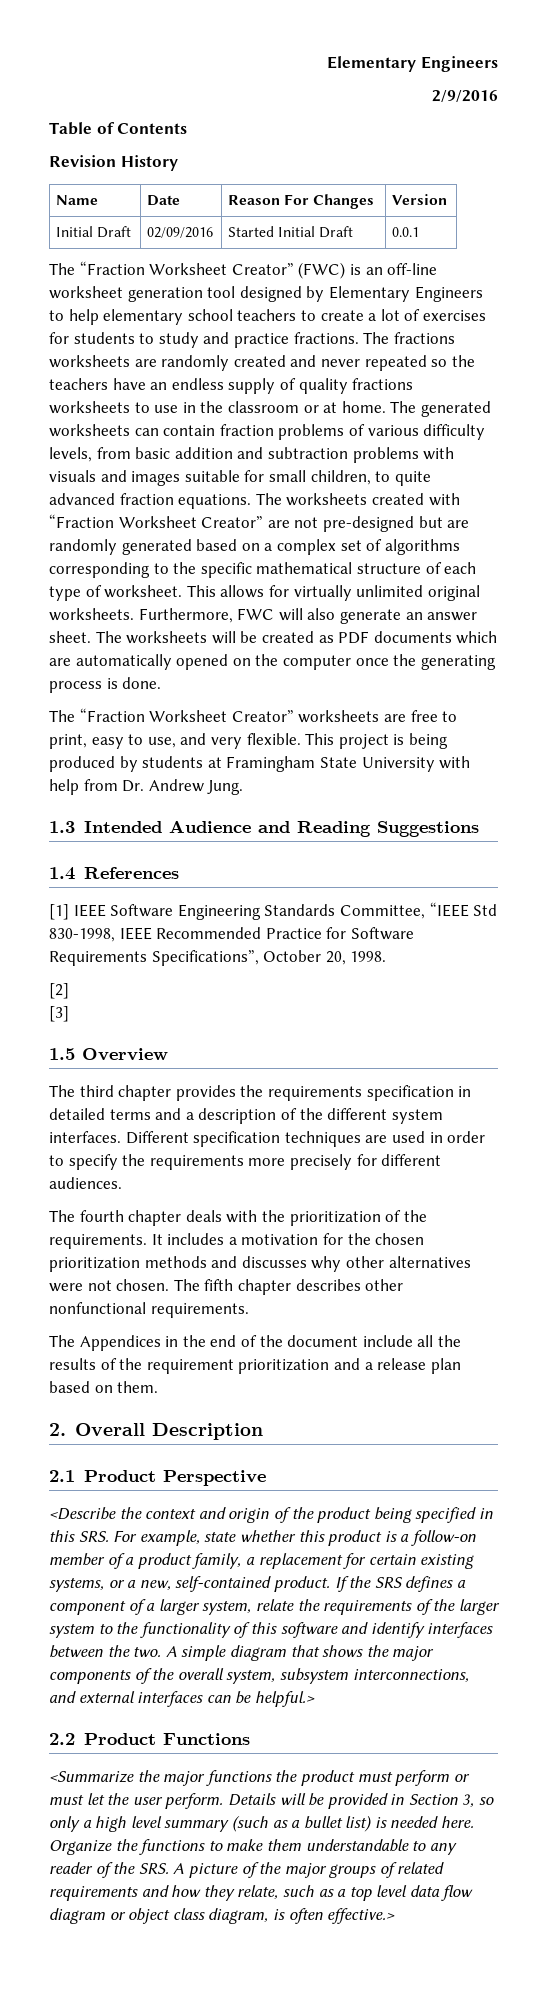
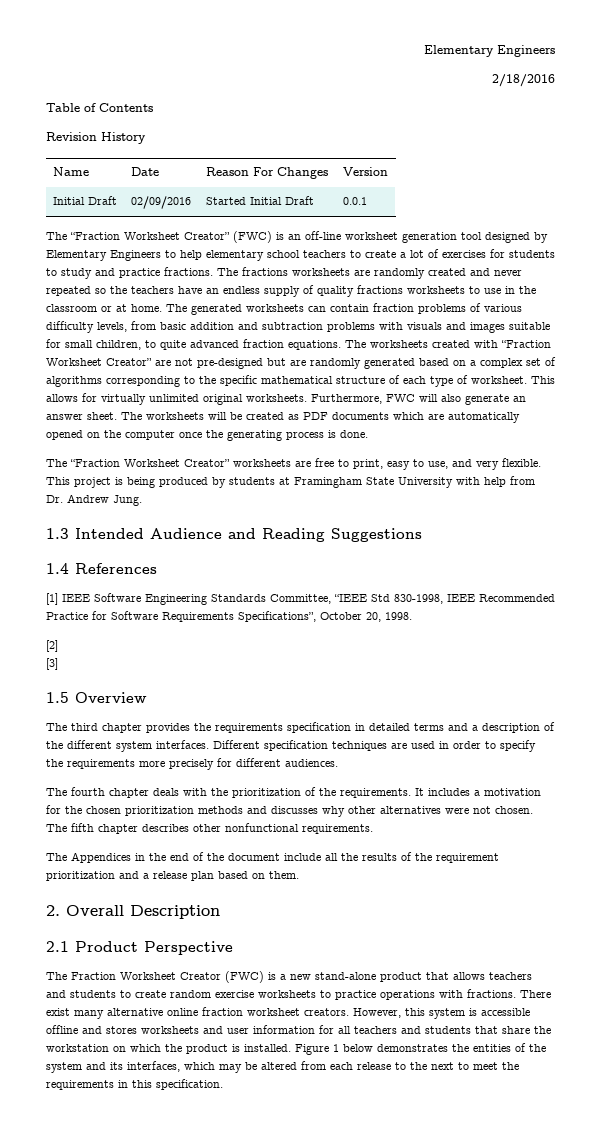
- 2/9/2016
+ 2/18/2016
- <Describe the context and origin of the product being specified in this SRS. For example, state whether this product is a follow-on member of a product family, a replacement for certain existing systems, or a new, self-contained product. If the SRS defines a component of a larger system, relate the requirements of the larger system to the functionality of this software and identify interfaces between the two. A simple diagram that shows the major components of the overall system, subsystem interconnections, and external interfaces can be helpful.>
- 2.2 Product Functions
- <Summarize the major functions the product must perform or must let the user perform. Details will be provided in Section 3, so only a high level summary (such as a bullet list) is needed here. Organize the functions to make them understandable to any reader of the SRS. A picture of the major groups of related requirements and how they relate, such as a top level data flow diagram or object class diagram, is often effective.>
+ The Fraction Worksheet Creator (FWC) is a new stand-alone product that allows teachers and students to create random exercise worksheets to practice operations with fractions. There exist many alternative online fraction worksheet creators. However, this system is accessible offline and stores worksheets and user information for all teachers and students that share the workstation on which the product is installed. Figure 1 below demonstrates the entities of the system and its interfaces, which may be altered from each release to the next to meet the requirements in this specification.

